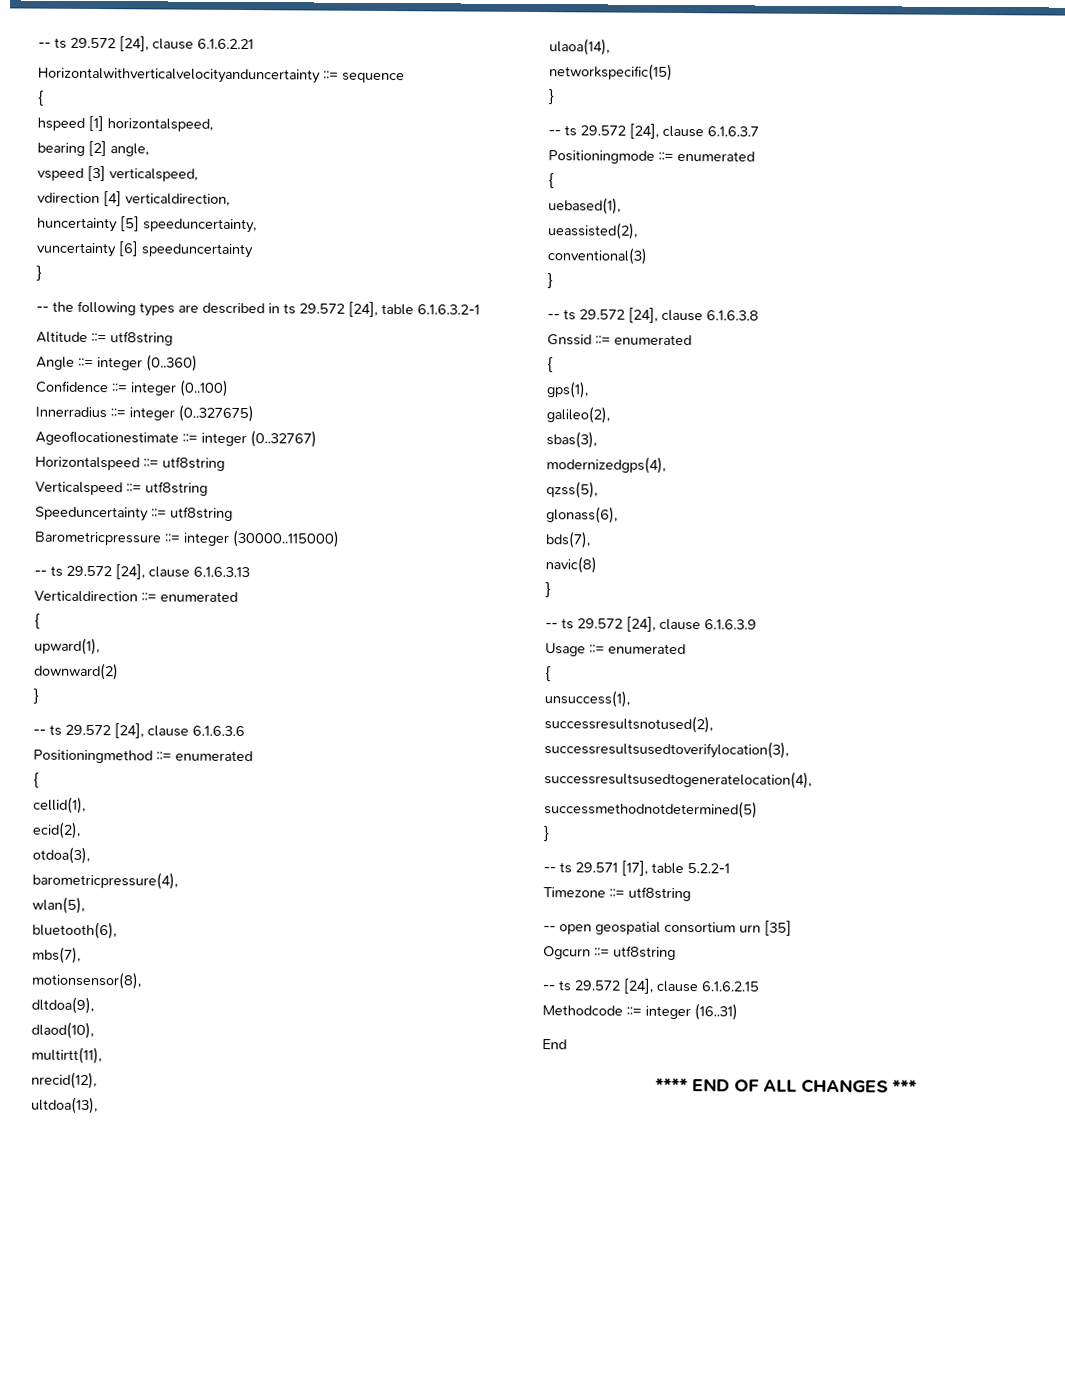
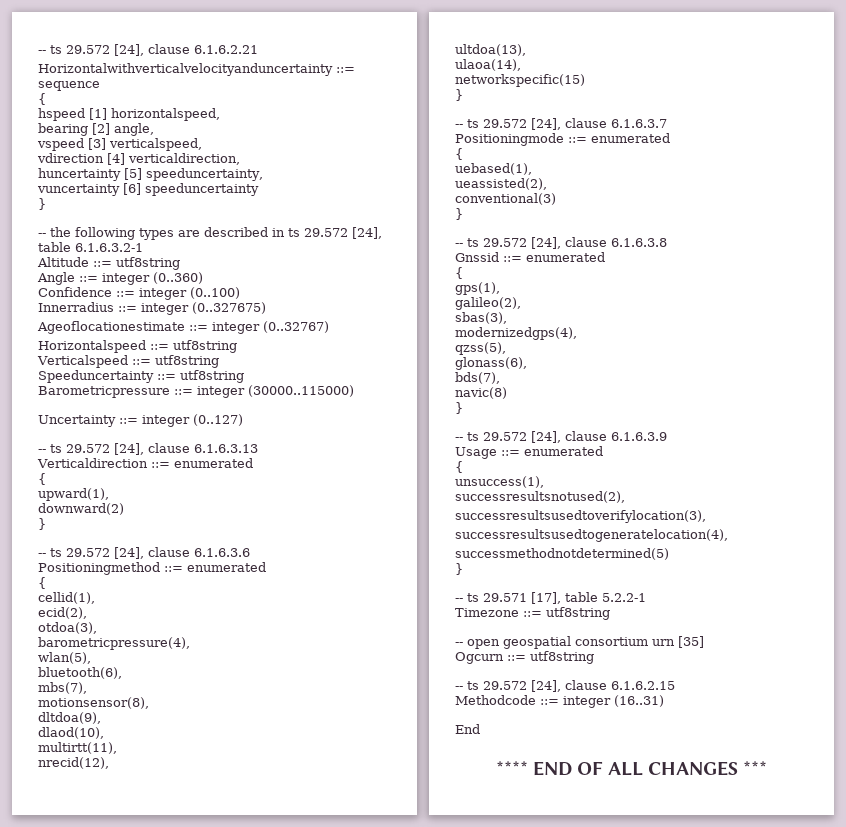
+ Uncertainty ::= integer (0..127)

